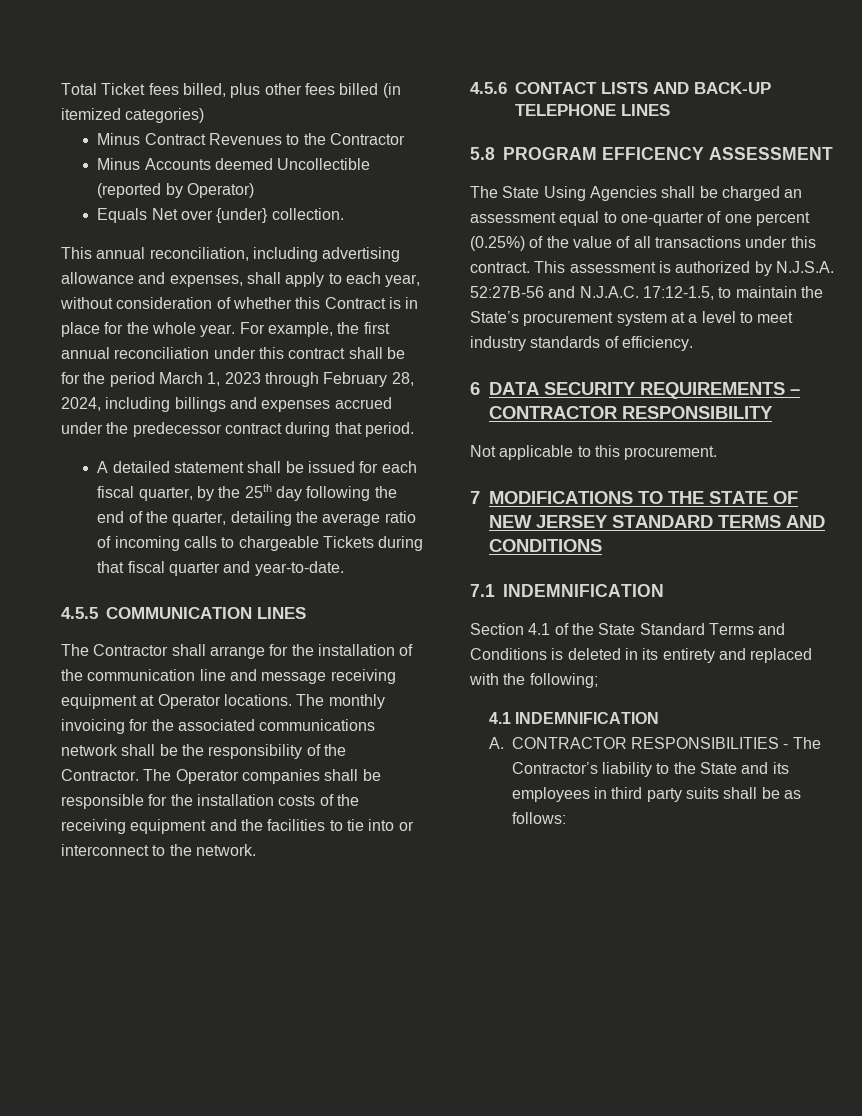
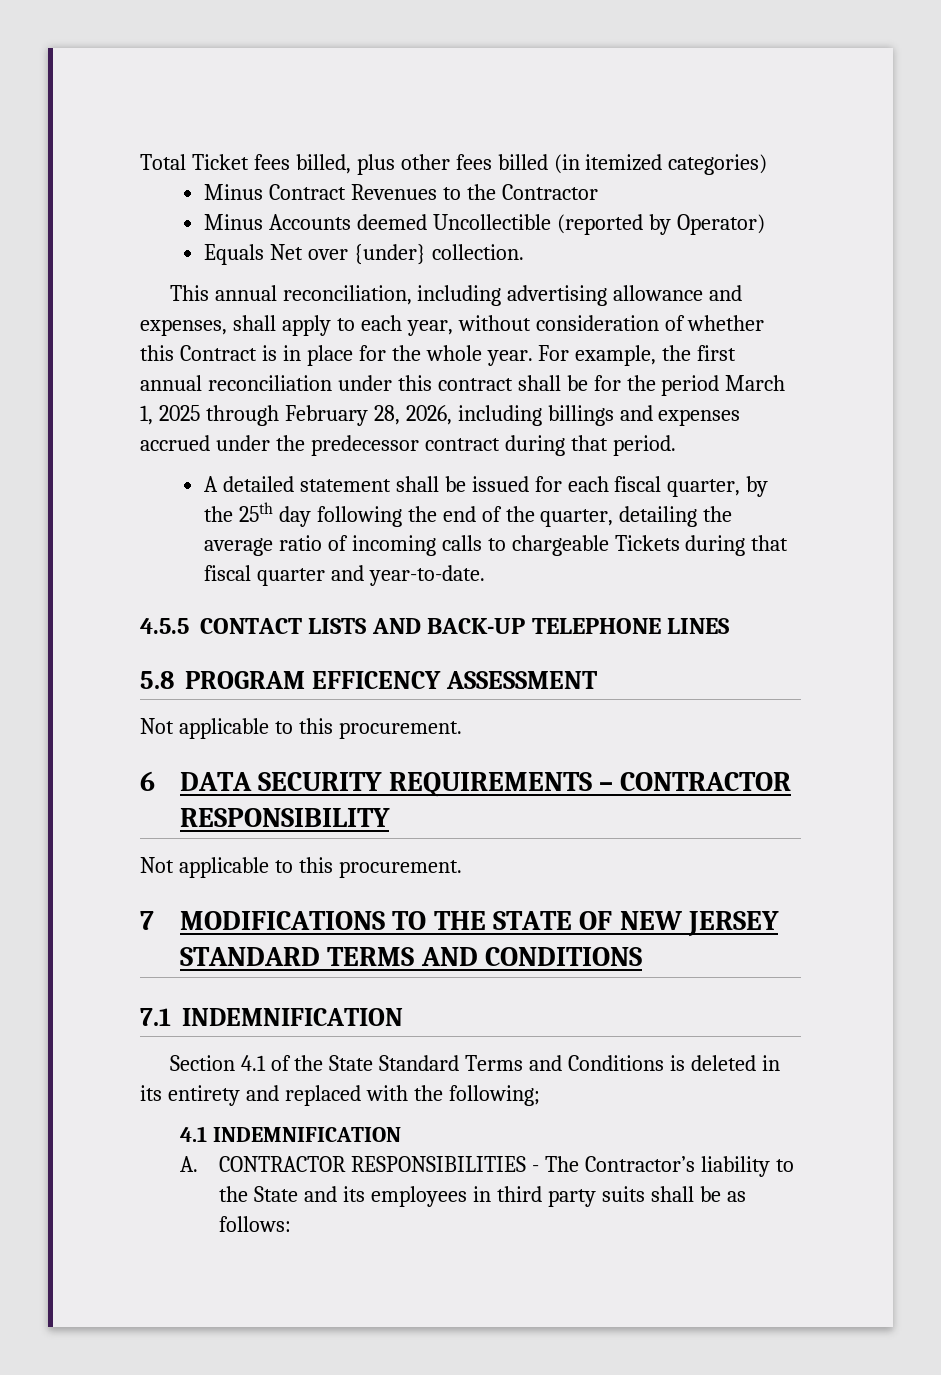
- For example, the first annual reconciliation under this contract shall be for the period March 1, 2023 through February 28, 2024, including billings and expenses accrued under the predecessor contract during that period.
+ For example, the first annual reconciliation under this contract shall be for the period March 1, 2025 through February 28, 2026, including billings and expenses accrued under the predecessor contract during that period.
- 4.5.5 COMMUNICATION LINES
- The Contractor shall arrange for the installation of the communication line and message receiving equipment at Operator locations. The monthly invoicing for the associated communications network shall be the responsibility of the Contractor. The Operator companies shall be responsible for the installation costs of the receiving equipment and the facilities to tie into or interconnect to the network.
- 4.5.6 CONTACT LISTS AND BACK-UP TELEPHONE LINES
+ 4.5.5 CONTACT LISTS AND BACK-UP TELEPHONE LINES
  5.8 PROGRAM EFFICENCY ASSESSMENT
- The State Using Agencies shall be charged an assessment equal to one-quarter of one percent (0.25%) of the value of all transactions under this contract. This assessment is authorized by N.J.S.A. 52:27B-56 and N.J.A.C. 17:12-1.5, to maintain the State’s procurement system at a level to meet industry standards of efficiency.
+ Not applicable to this procurement.

